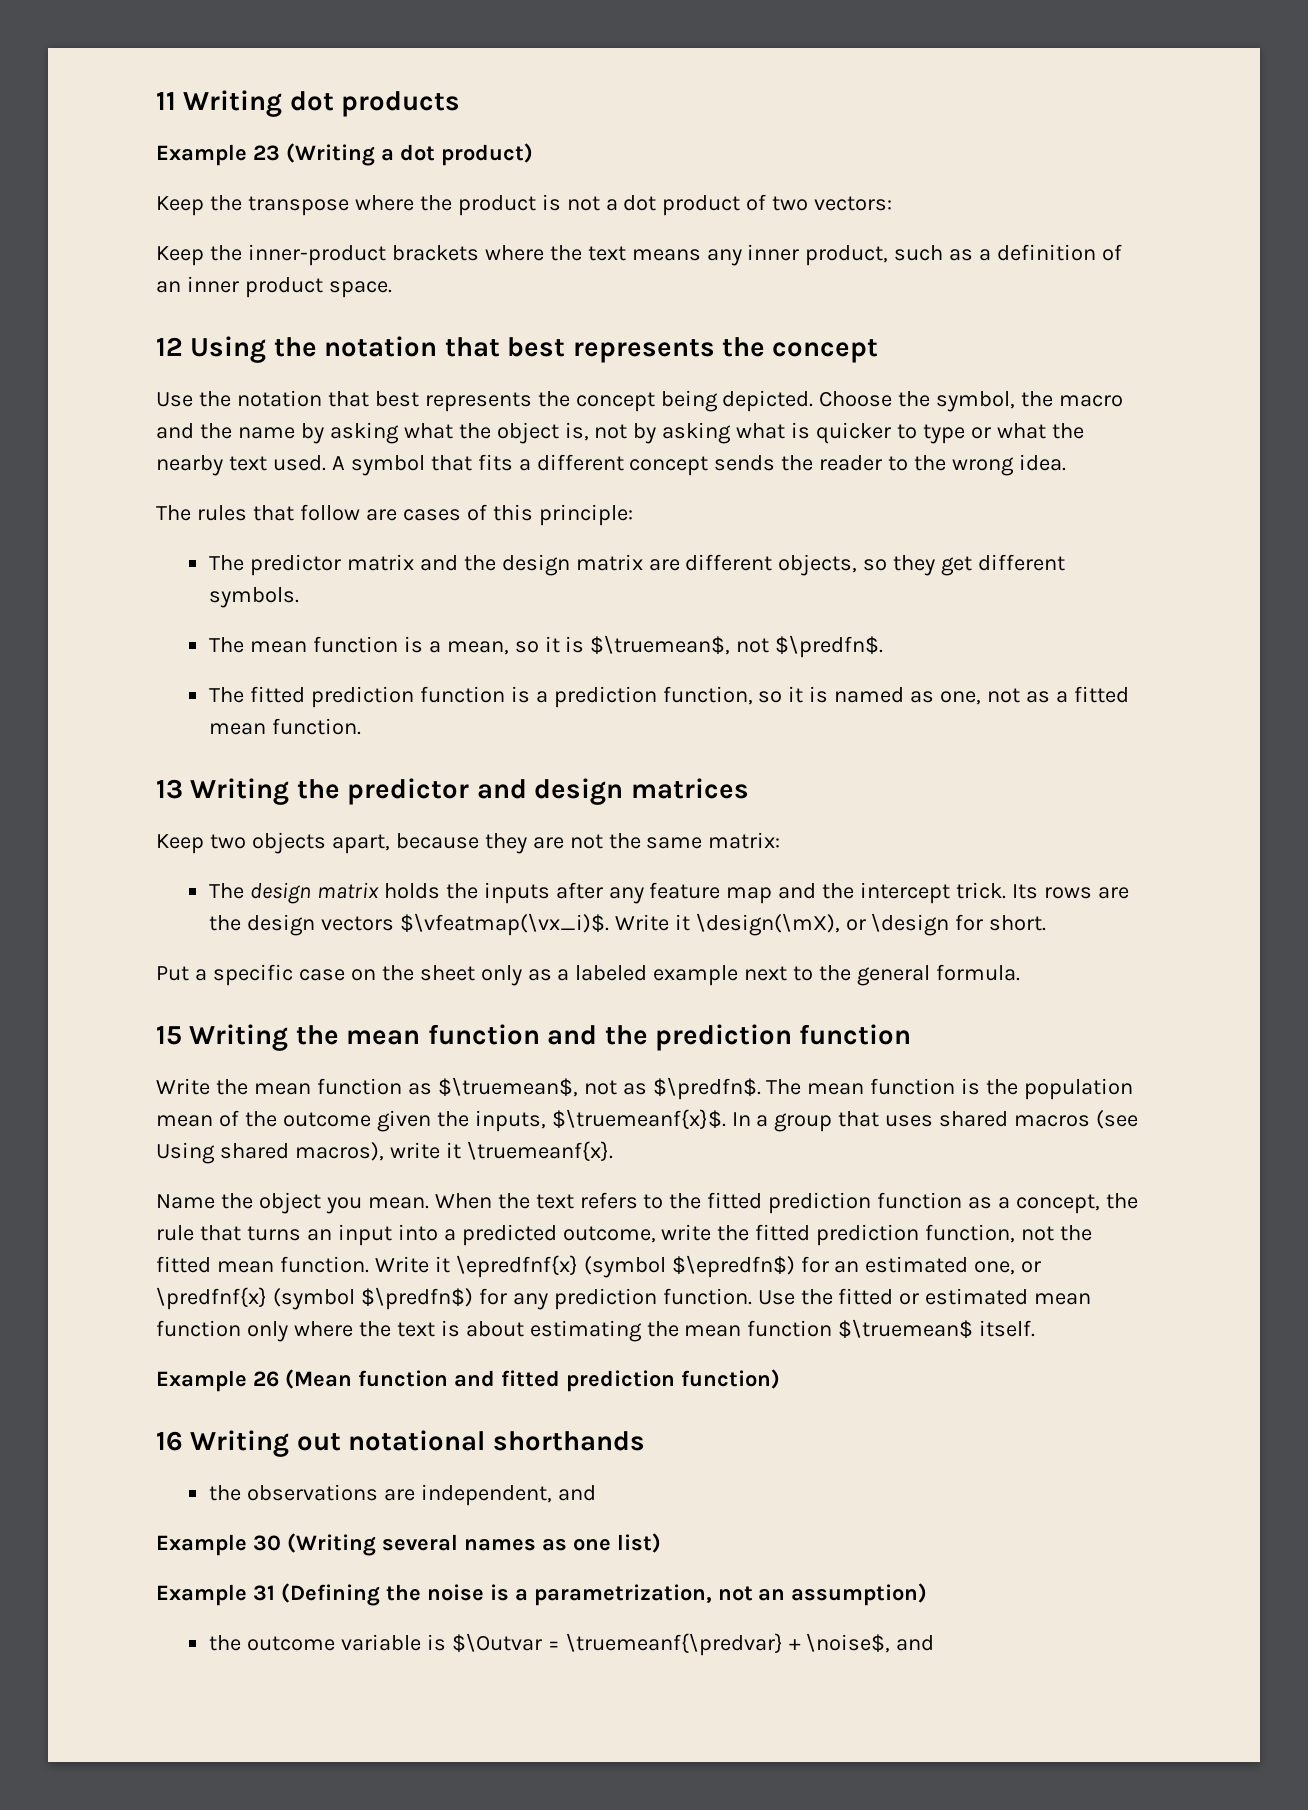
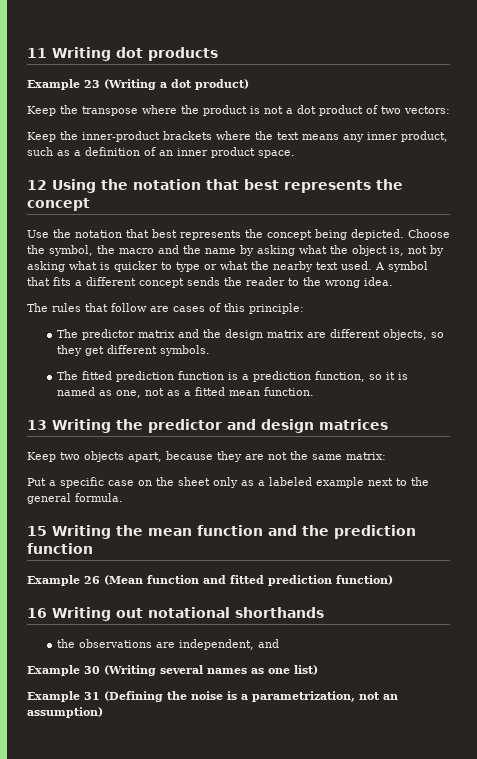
- The mean function is a mean, so it is $\truemean$, not $\predfn$.
- The design matrix holds the inputs after any feature map and the intercept trick. Its rows are the design vectors $\vfeatmap(\vx_i)$. Write it \design(\mX), or \design for short.
- Write the mean function as $\truemean$, not as $\predfn$. The mean function is the population mean of the outcome given the inputs, $\truemeanf{x}$. In a group that uses shared macros (see Using shared macros), write it \truemeanf{x}.
- Name the object you mean. When the text refers to the fitted prediction function as a concept, the rule that turns an input into a predicted outcome, write the fitted prediction function, not the fitted mean function. Write it \epredfnf{x} (symbol $\epredfn$) for an estimated one, or \predfnf{x} (symbol $\predfn$) for any prediction function. Use the fitted or estimated mean function only where the text is about estimating the mean function $\truemean$ itself.
- the outcome variable is $\Outvar = \truemeanf{\predvar} + \noise$, and

